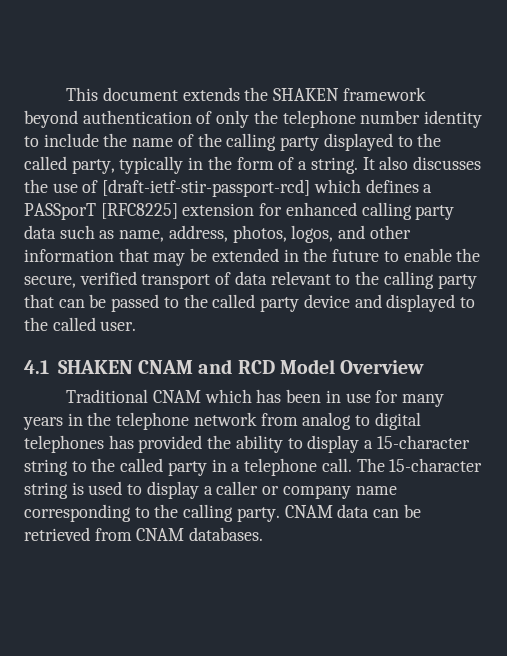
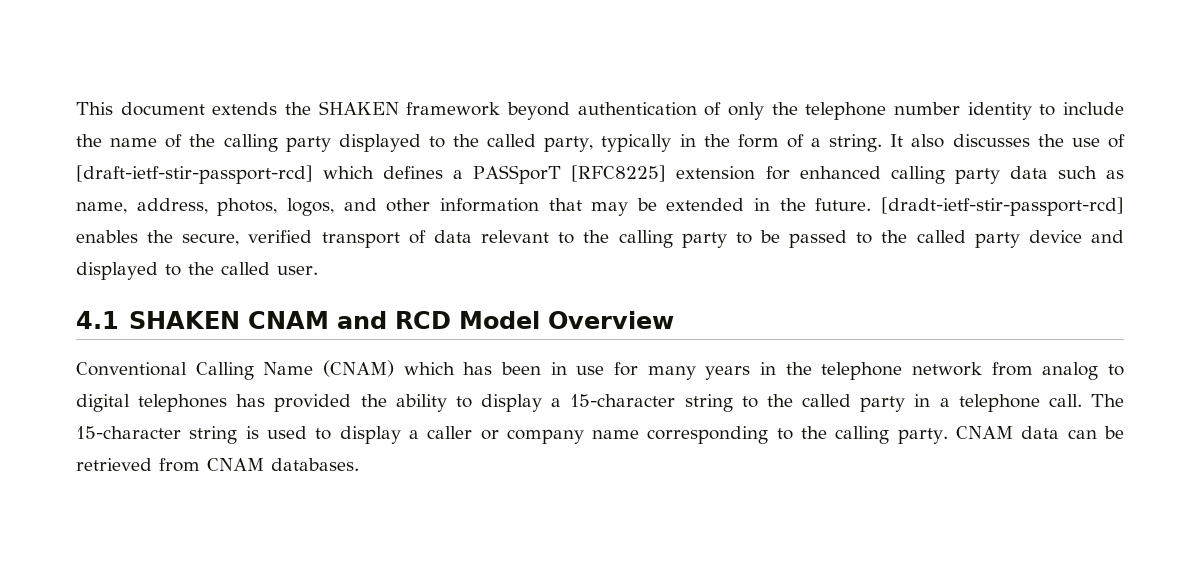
- It also discusses the use of [draft-ietf-stir-passport-rcd] which defines a PASSporT [RFC8225] extension for enhanced calling party data such as name, address, photos, logos, and other information that may be extended in the future to enable the secure, verified transport of data relevant to the calling party that can be passed to the called party device and displayed to the called user.
+ It also discusses the use of [draft-ietf-stir-passport-rcd] which defines a PASSporT [RFC8225] extension for enhanced calling party data such as name, address, photos, logos, and other information that may be extended in the future. [dradt-ietf-stir-passport-rcd] enables the secure, verified transport of data relevant to the calling party to be passed to the called party device and displayed to the called user.
- Traditional CNAM which has been in use for many years in the telephone network from analog to digital telephones has provided the ability to display a 15-character string to the called party in a telephone call.
+ Conventional Calling Name (CNAM) which has been in use for many years in the telephone network from analog to digital telephones has provided the ability to display a 15-character string to the called party in a telephone call.

